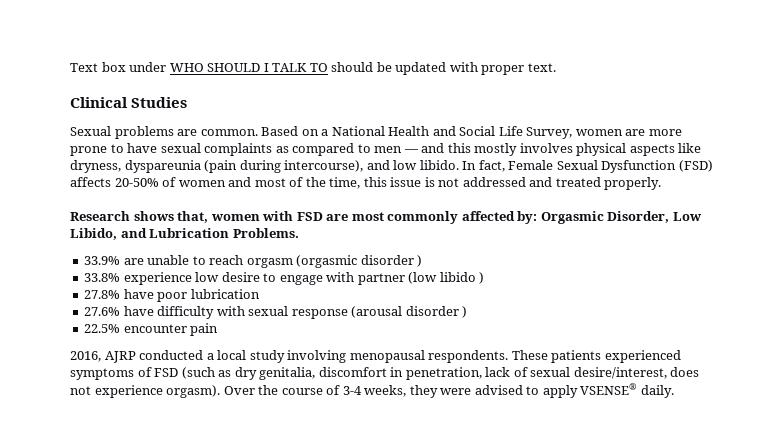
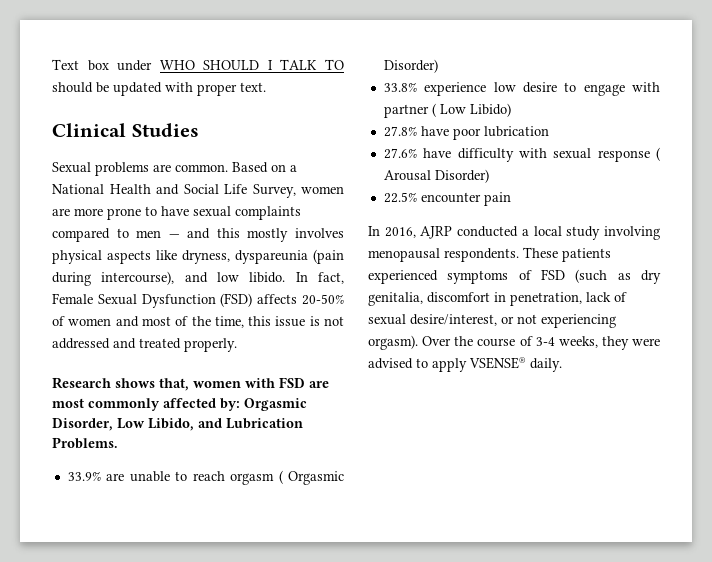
- Based on a National Health and Social Life Survey, women are more prone to have sexual complaints as compared to men — and this mostly involves physical aspects like dryness, dyspareunia (pain during intercourse), and low libido.
+ Based on a National Health and Social Life Survey, women are more prone to have sexual complaints compared to men — and this mostly involves physical aspects like dryness, dyspareunia (pain during intercourse), and low libido.
- 33.9% are unable to reach orgasm (orgasmic disorder )
+ 33.9% are unable to reach orgasm ( Orgasmic Disorder)
- 33.8% experience low desire to engage with partner (low libido )
+ 33.8% experience low desire to engage with partner ( Low Libido)
- 27.6% have difficulty with sexual response (arousal disorder )
+ 27.6% have difficulty with sexual response ( Arousal Disorder)
- 2016, AJRP conducted a local study involving menopausal respondents.
+ In 2016, AJRP conducted a local study involving menopausal respondents.
- These patients experienced symptoms of FSD (such as dry genitalia, discomfort in penetration, lack of sexual desire/interest, does not experience orgasm).
+ These patients experienced symptoms of FSD (such as dry genitalia, discomfort in penetration, lack of sexual desire/interest, or not experiencing orgasm).

